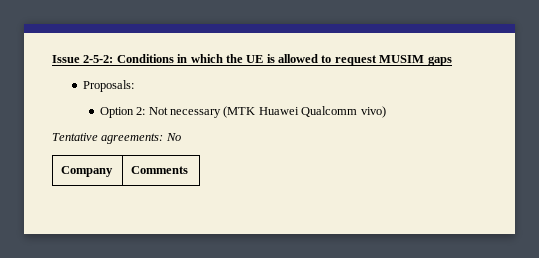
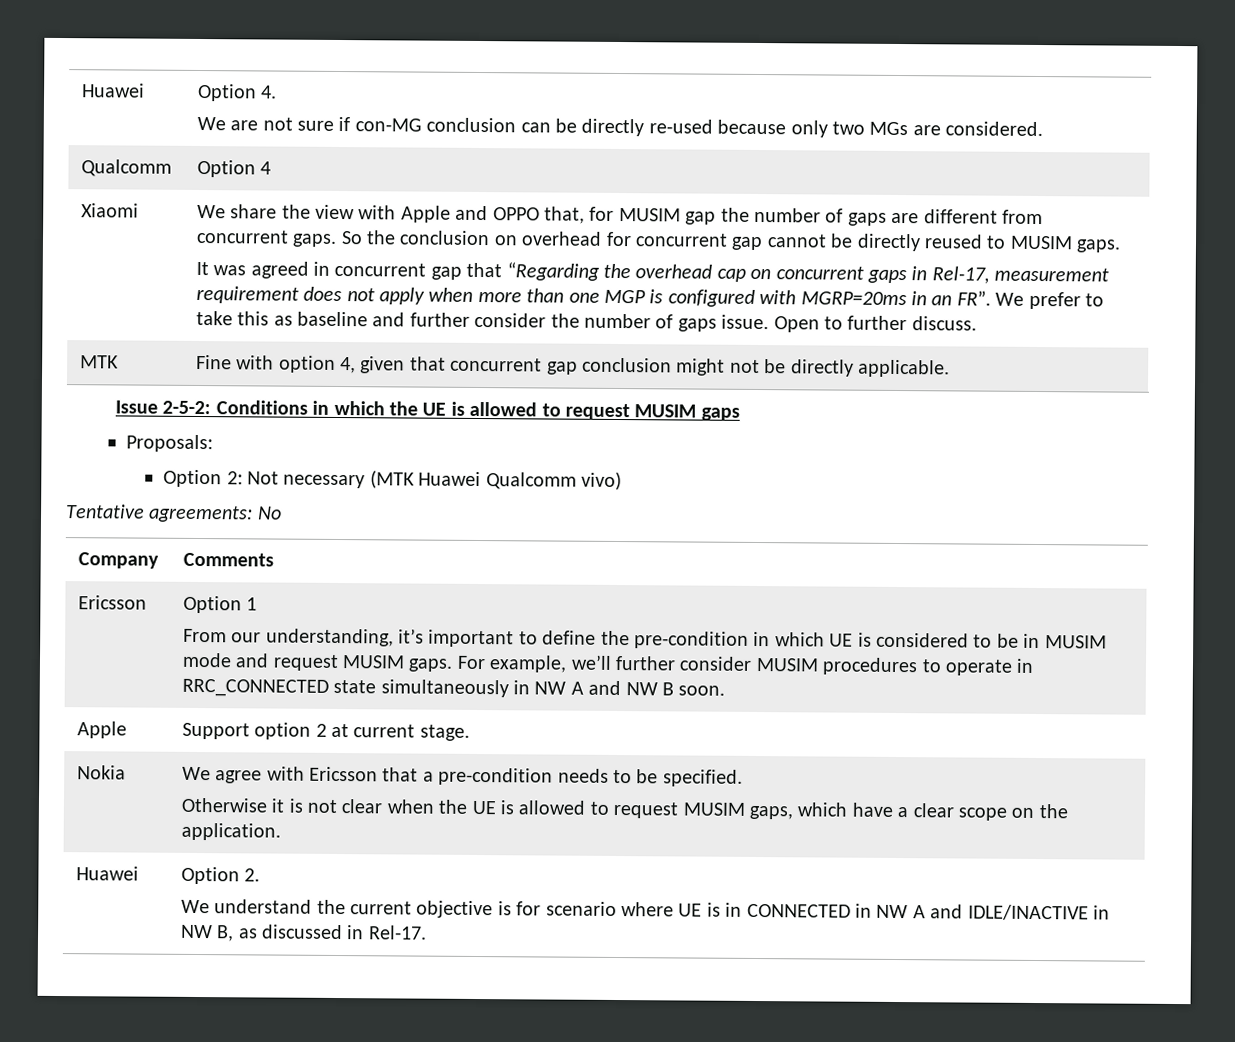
+ Huawei | Option 4.
+ We are not sure if con-MG conclusion can be directly re-used because only two MGs are considered.
+ Qualcomm | Option 4
+ Xiaomi | We share the view with Apple and OPPO that, for MUSIM gap the number of gaps are different from concurrent gaps. So the conclusion on overhead for concurrent gap cannot be directly reused to MUSIM gaps.
+ It was agreed in concurrent gap that “Regarding the overhead cap on concurrent gaps in Rel-17, measurement requirement does not apply when more than one MGP is configured with MGRP=20ms in an FR”. We prefer to take this as baseline and further consider the number of gaps issue. Open to further discuss.
+ MTK | Fine with option 4, given that concurrent gap conclusion might not be directly applicable.
+ Ericsson | Option 1
+ From our understanding, it’s important to define the pre-condition in which UE is considered to be in MUSIM mode and request MUSIM gaps. For example, we’ll further consider MUSIM procedures to operate in RRC_CONNECTED state simultaneously in NW A and NW B soon.
+ Apple | Support option 2 at current stage.
+ Nokia | We agree with Ericsson that a pre-condition needs to be specified.
+ Otherwise it is not clear when the UE is allowed to request MUSIM gaps, which have a clear scope on the application.
+ Huawei | Option 2.
+ We understand the current objective is for scenario where UE is in CONNECTED in NW A and IDLE/INACTIVE in NW B, as discussed in Rel-17.

